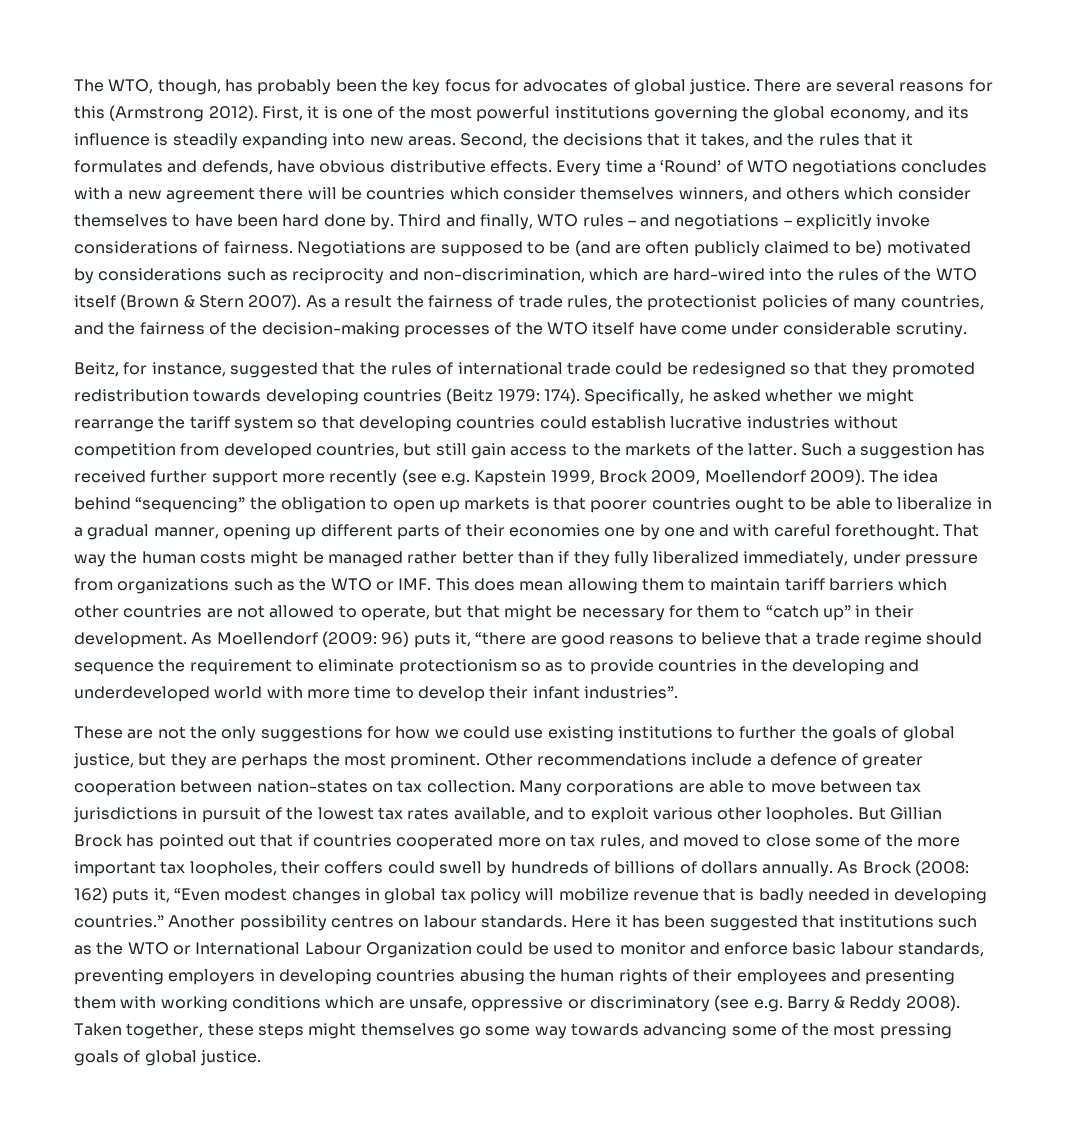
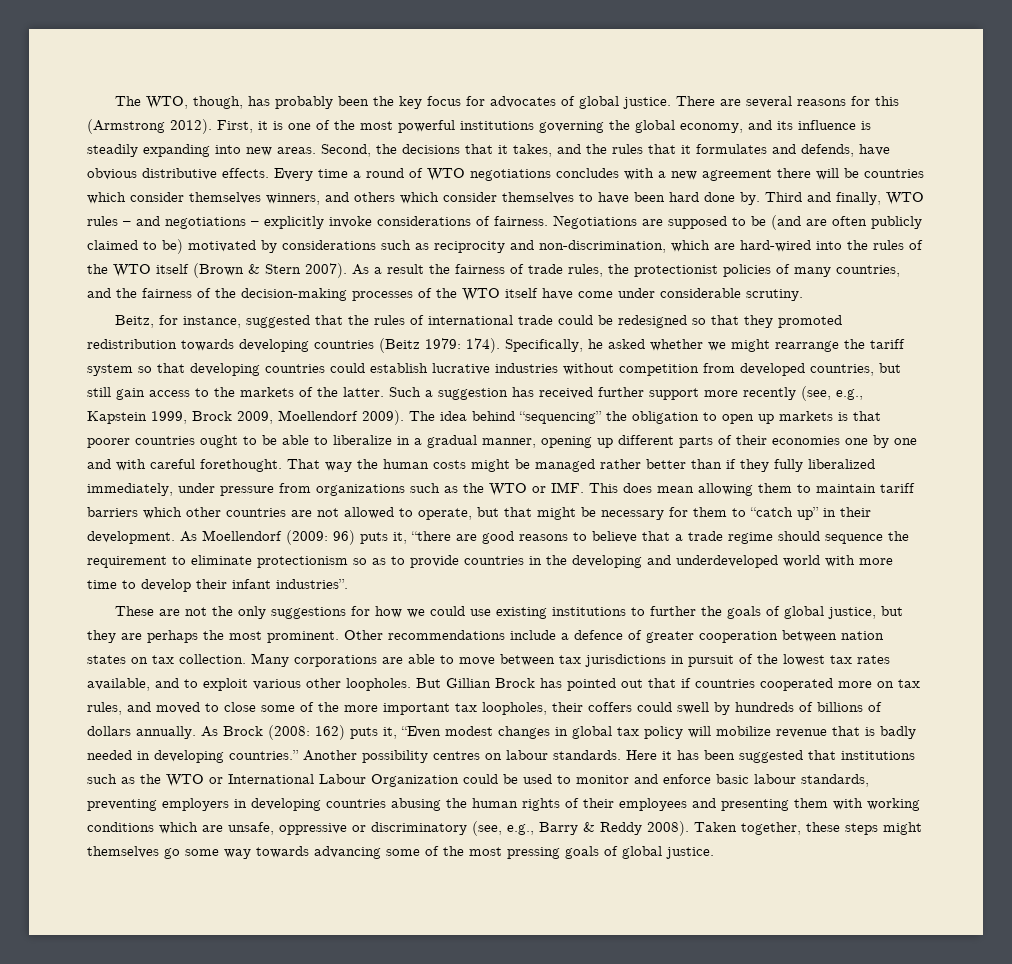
- Every time a ‘Round’ of WTO negotiations concludes with a new agreement there will be countries which consider themselves winners, and others which consider themselves to have been hard done by.
+ Every time a round of WTO negotiations concludes with a new agreement there will be countries which consider themselves winners, and others which consider themselves to have been hard done by.
- Such a suggestion has received further support more recently (see e.g. Kapstein 1999, Brock 2009, Moellendorf 2009).
+ Such a suggestion has received further support more recently (see, e.g., Kapstein 1999, Brock 2009, Moellendorf 2009).
- Other recommendations include a defence of greater cooperation between nation-states on tax collection.
+ Other recommendations include a defence of greater cooperation between nation states on tax collection.
- Here it has been suggested that institutions such as the WTO or International Labour Organization could be used to monitor and enforce basic labour standards, preventing employers in developing countries abusing the human rights of their employees and presenting them with working conditions which are unsafe, oppressive or discriminatory (see e.g. Barry & Reddy 2008).
+ Here it has been suggested that institutions such as the WTO or International Labour Organization could be used to monitor and enforce basic labour standards, preventing employers in developing countries abusing the human rights of their employees and presenting them with working conditions which are unsafe, oppressive or discriminatory (see, e.g., Barry & Reddy 2008).

